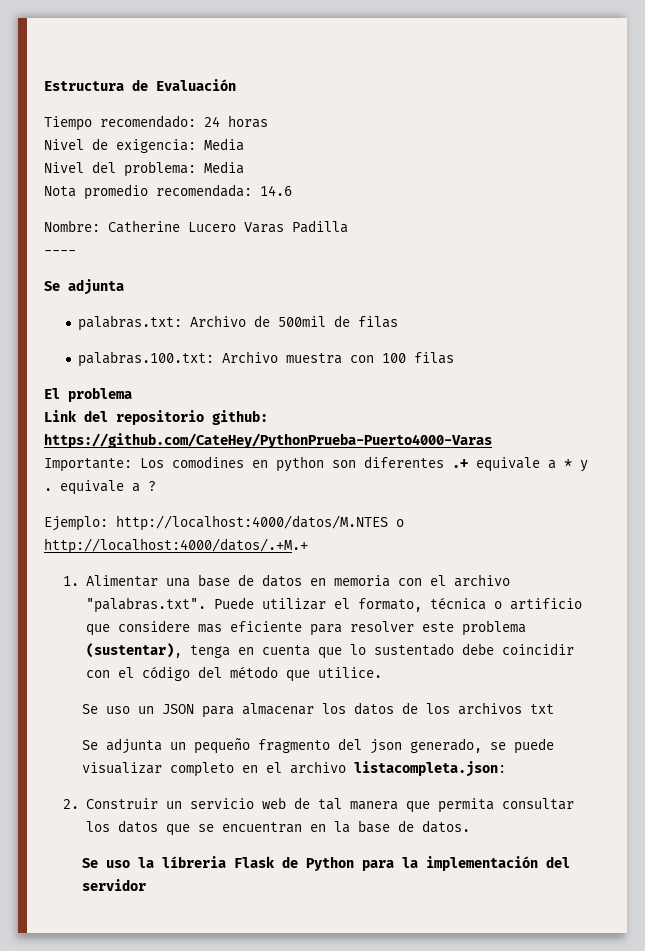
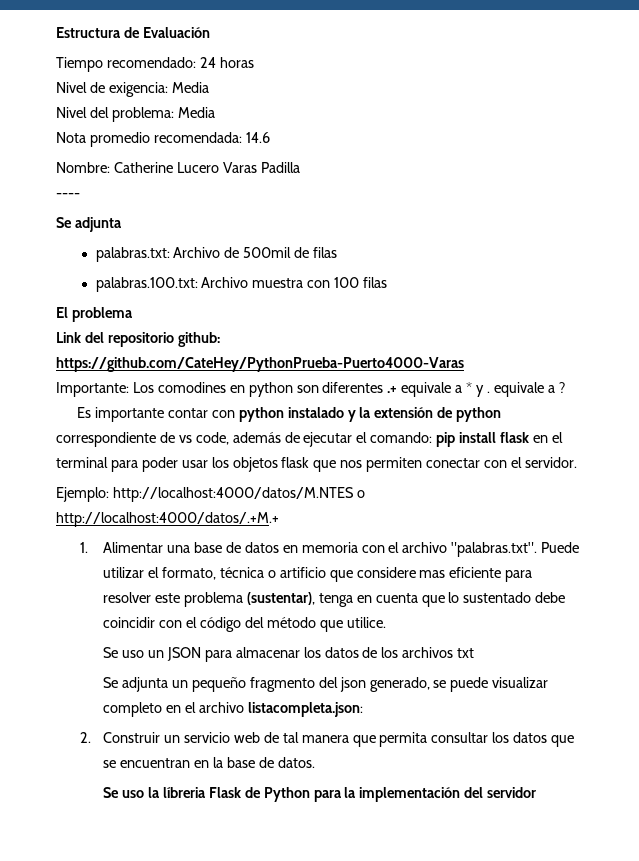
+ Es importante contar con python instalado y la extensión de python correspondiente de vs code, además de ejecutar el comando: pip install flask en el terminal para poder usar los objetos flask que nos permiten conectar con el servidor.

